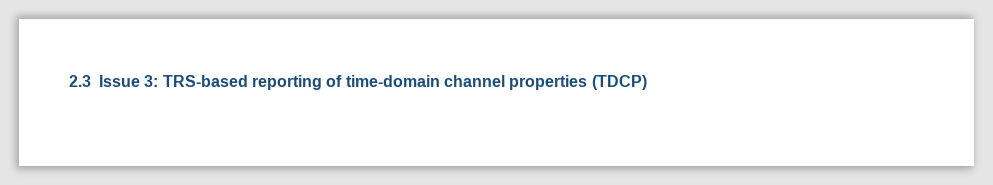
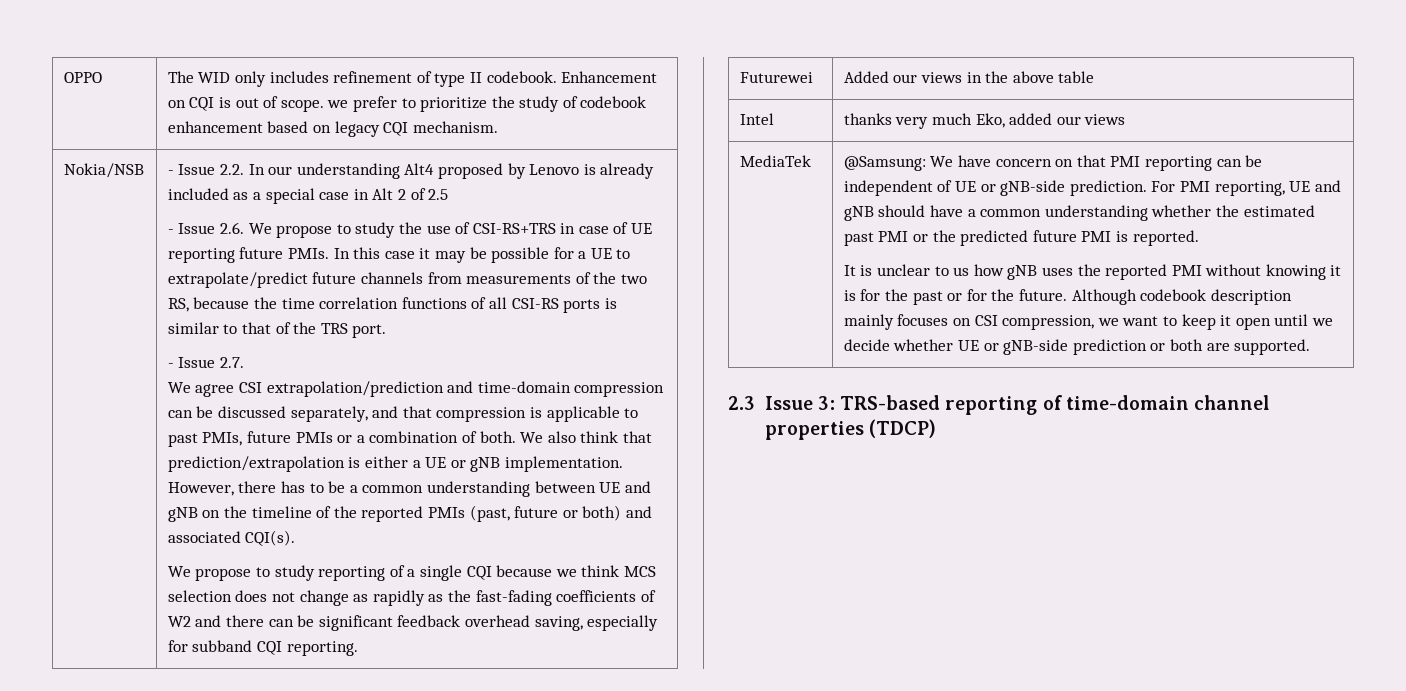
+ OPPO | The WID only includes refinement of type II codebook. Enhancement on CQI is out of scope. we prefer to prioritize the study of codebook enhancement based on legacy CQI mechanism.
+ Nokia/NSB | - Issue 2.2. In our understanding Alt4 proposed by Lenovo is already included as a special case in Alt 2 of 2.5
+ - Issue 2.6. We propose to study the use of CSI-RS+TRS in case of UE reporting future PMIs. In this case it may be possible for a UE to extrapolate/predict future channels from measurements of the two RS, because the time correlation functions of all CSI-RS ports is similar to that of the TRS port.
+ - Issue 2.7.
+ We agree CSI extrapolation/prediction and time-domain compression can be discussed separately, and that compression is applicable to past PMIs, future PMIs or a combination of both. We also think that prediction/extrapolation is either a UE or gNB implementation. However, there has to be a common understanding between UE and gNB on the timeline of the reported PMIs (past, future or both) and associated CQI(s).
+ We propose to study reporting of a single CQI because we think MCS selection does not change as rapidly as the fast-fading coefficients of W2 and there can be significant feedback overhead saving, especially for subband CQI reporting.
+ Futurewei | Added our views in the above table
+ Intel | thanks very much Eko, added our views
+ MediaTek | @Samsung: We have concern on that PMI reporting can be independent of UE or gNB-side prediction. For PMI reporting, UE and gNB should have a common understanding whether the estimated past PMI or the predicted future PMI is reported.
+ It is unclear to us how gNB uses the reported PMI without knowing it is for the past or for the future. Although codebook description mainly focuses on CSI compression, we want to keep it open until we decide whether UE or gNB-side prediction or both are supported.

